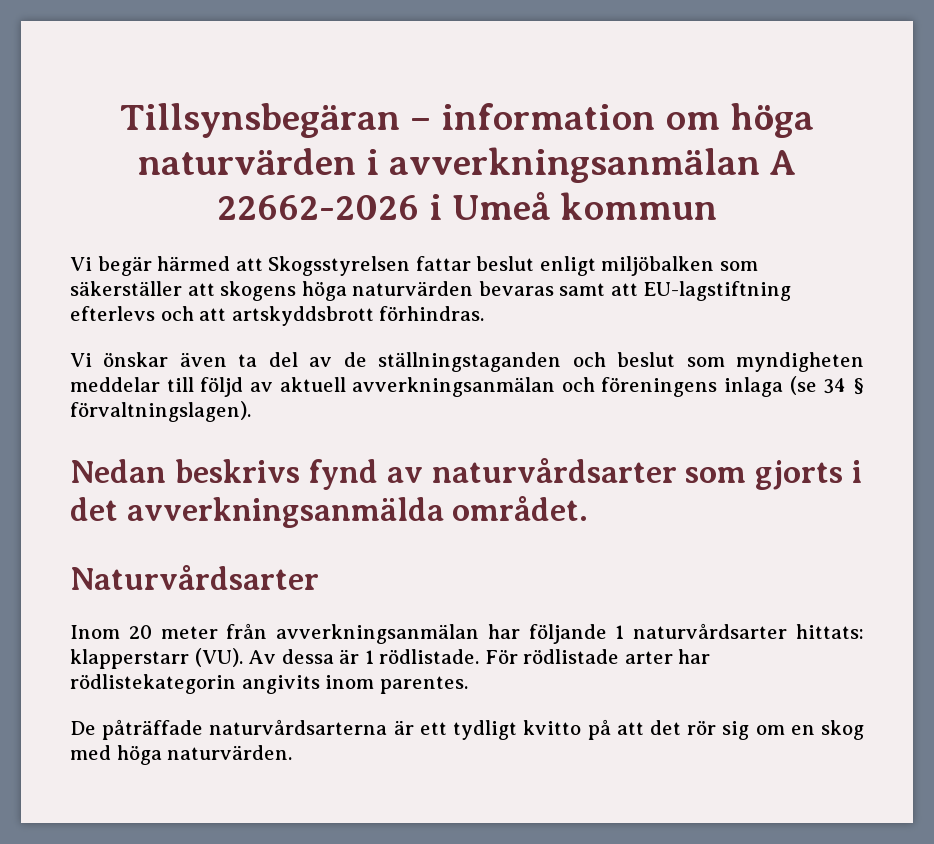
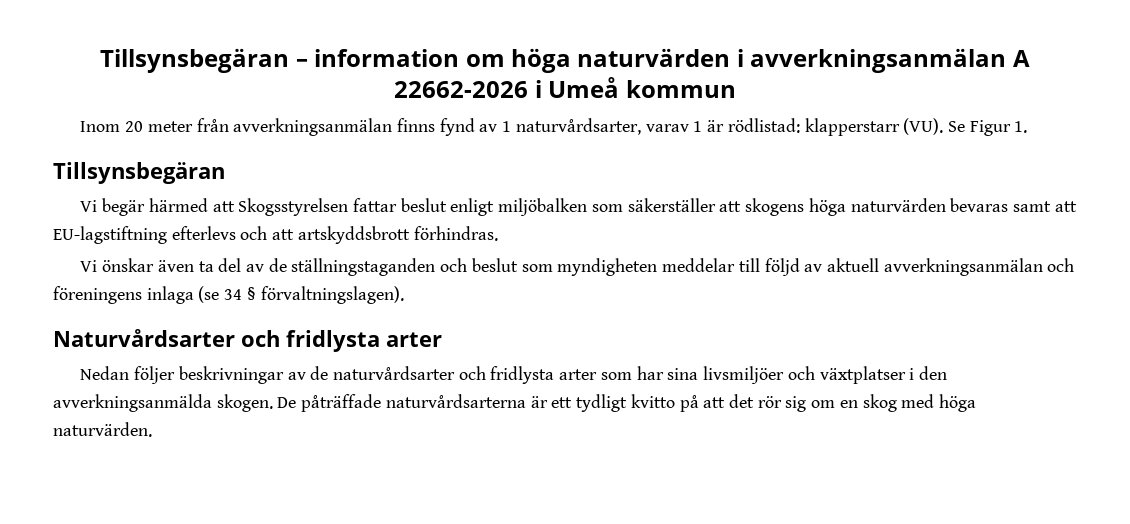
+ Inom 20 meter från avverkningsanmälan finns fynd av 1 naturvårdsarter, varav 1 är rödlistad: klapperstarr (VU). Se Figur 1.
+ Tillsynsbegäran
- Nedan beskrivs fynd av naturvårdsarter som gjorts i det avverkningsanmälda området.
- Naturvårdsarter
- Inom 20 meter från avverkningsanmälan har följande 1 naturvårdsarter hittats: klapperstarr (VU). Av dessa är 1 rödlistade. För rödlistade arter har rödlistekategorin angivits inom parentes.
- De påträffade naturvårdsarterna är ett tydligt kvitto på att det rör sig om en skog med höga naturvärden.
+ Naturvårdsarter och fridlysta arter
+ Nedan följer beskrivningar av de naturvårdsarter och fridlysta arter som har sina livsmiljöer och växtplatser i den avverkningsanmälda skogen. De påträffade naturvårdsarterna är ett tydligt kvitto på att det rör sig om en skog med höga naturvärden.

